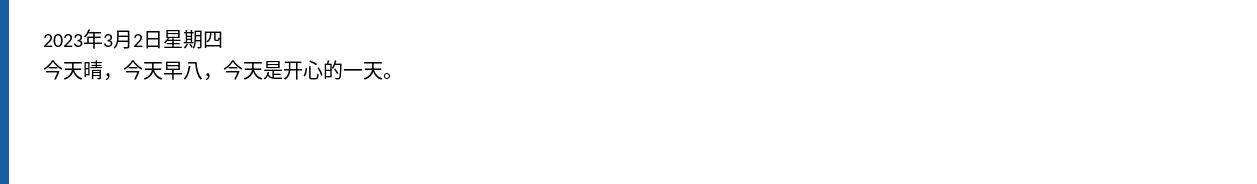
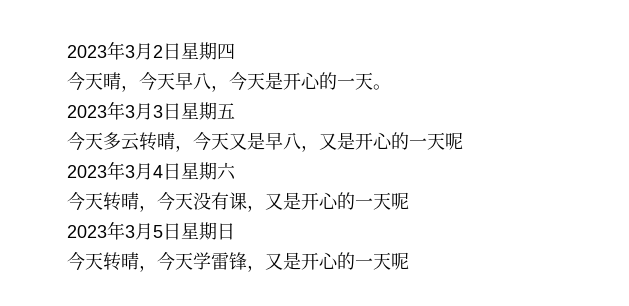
+ 2023年3月3日星期五
+ 今天多云转晴，今天又是早八，又是开心的一天呢
+ 2023年3月4日星期六
+ 今天转晴，今天没有课，又是开心的一天呢
+ 2023年3月5日星期日
+ 今天转晴，今天学雷锋，又是开心的一天呢

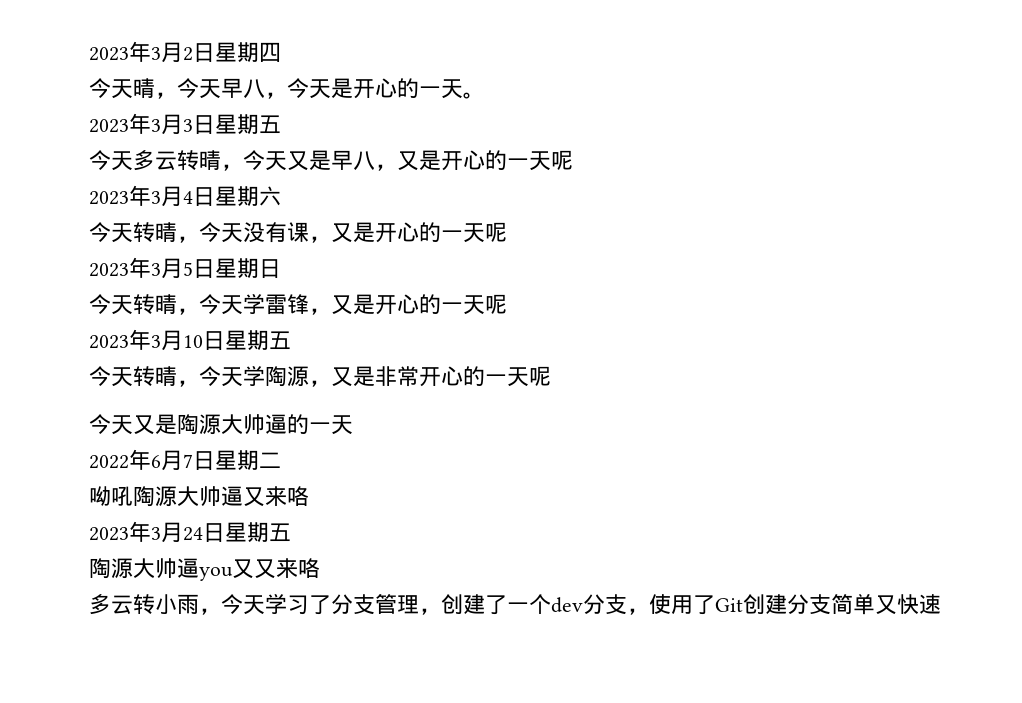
+ 2023年3月10日星期五
+ 今天转晴，今天学陶源，又是非常开心的一天呢
+ 今天又是陶源大帅逼的一天
+ 2022年6月7日星期二
+ 呦吼陶源大帅逼又来咯
+ 2023年3月24日星期五
+ 陶源大帅逼you又又来咯
+ 多云转小雨，今天学习了分支管理，创建了一个dev分支，使用了Git创建分支简单又快速

